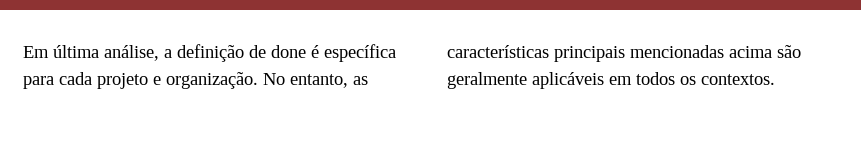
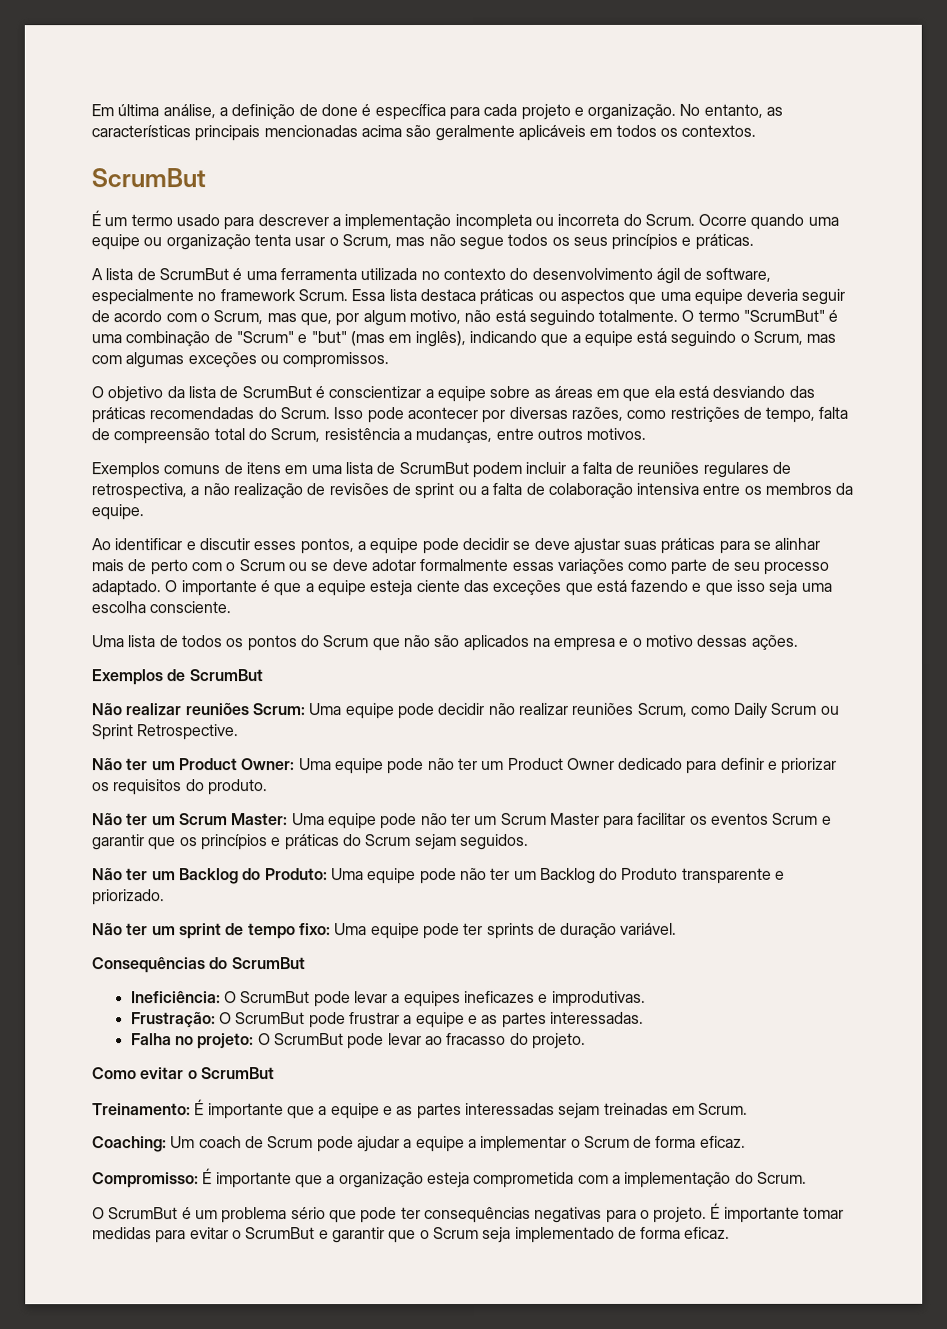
  No entanto, as características principais mencionadas acima são geralmente aplicáveis em todos os contextos.
+ ScrumBut
+ É um termo usado para descrever a implementação incompleta ou incorreta do Scrum. Ocorre quando uma equipe ou organização tenta usar o Scrum, mas não segue todos os seus princípios e práticas.
+ A lista de ScrumBut é uma ferramenta utilizada no contexto do desenvolvimento ágil de software, especialmente no framework Scrum. Essa lista destaca práticas ou aspectos que uma equipe deveria seguir de acordo com o Scrum, mas que, por algum motivo, não está seguindo totalmente. O termo "ScrumBut" é uma combinação de "Scrum" e "but" (mas em inglês), indicando que a equipe está seguindo o Scrum, mas com algumas exceções ou compromissos.
+ O objetivo da lista de ScrumBut é conscientizar a equipe sobre as áreas em que ela está desviando das práticas recomendadas do Scrum. Isso pode acontecer por diversas razões, como restrições de tempo, falta de compreensão total do Scrum, resistência a mudanças, entre outros motivos.
+ Exemplos comuns de itens em uma lista de ScrumBut podem incluir a falta de reuniões regulares de retrospectiva, a não realização de revisões de sprint ou a falta de colaboração intensiva entre os membros da equipe.
+ Ao identificar e discutir esses pontos, a equipe pode decidir se deve ajustar suas práticas para se alinhar mais de perto com o Scrum ou se deve adotar formalmente essas variações como parte de seu processo adaptado. O importante é que a equipe esteja ciente das exceções que está fazendo e que isso seja uma escolha consciente.
+ Uma lista de todos os pontos do Scrum que não são aplicados na empresa e o motivo dessas ações.
+ Exemplos de ScrumBut
+ Não realizar reuniões Scrum: Uma equipe pode decidir não realizar reuniões Scrum, como Daily Scrum ou Sprint Retrospective.
+ Não ter um Product Owner: Uma equipe pode não ter um Product Owner dedicado para definir e priorizar os requisitos do produto.
+ Não ter um Scrum Master: Uma equipe pode não ter um Scrum Master para facilitar os eventos Scrum e garantir que os princípios e práticas do Scrum sejam seguidos.
+ Não ter um Backlog do Produto: Uma equipe pode não ter um Backlog do Produto transparente e priorizado.
+ Não ter um sprint de tempo fixo: Uma equipe pode ter sprints de duração variável.
+ Consequências do ScrumBut
+ Ineficiência: O ScrumBut pode levar a equipes ineficazes e improdutivas.
+ Frustração: O ScrumBut pode frustrar a equipe e as partes interessadas.
+ Falha no projeto: O ScrumBut pode levar ao fracasso do projeto.
+ Como evitar o ScrumBut
+ Treinamento: É importante que a equipe e as partes interessadas sejam treinadas em Scrum.
+ Coaching: Um coach de Scrum pode ajudar a equipe a implementar o Scrum de forma eficaz.
+ Compromisso: É importante que a organização esteja comprometida com a implementação do Scrum.
+ O ScrumBut é um problema sério que pode ter consequências negativas para o projeto. É importante tomar medidas para evitar o ScrumBut e garantir que o Scrum seja implementado de forma eficaz.

